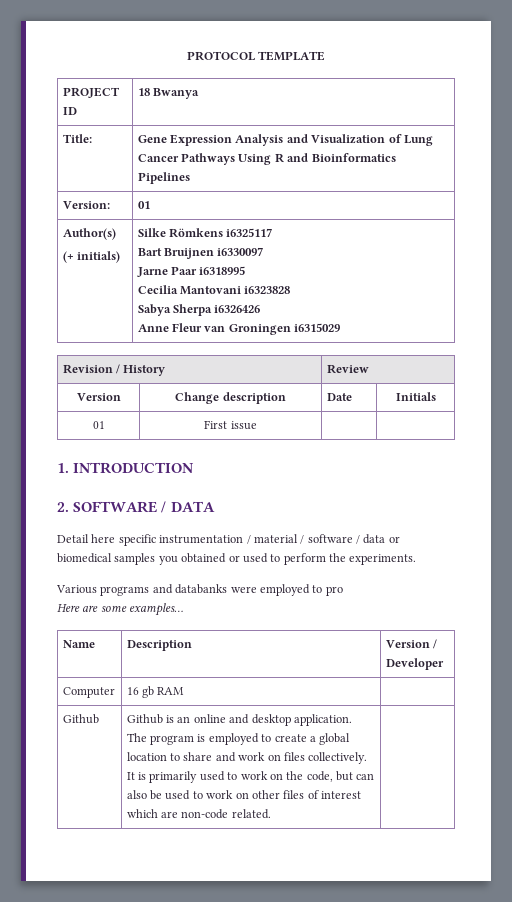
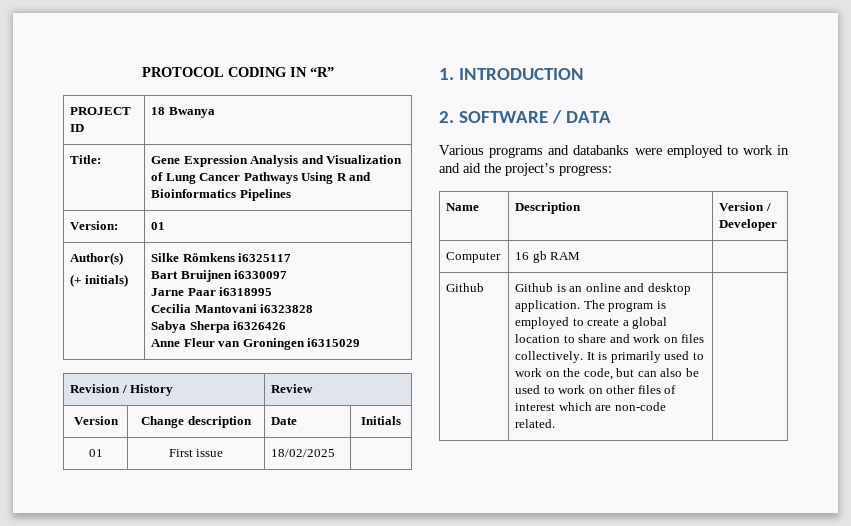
- PROTOCOL TEMPLATE
+ PROTOCOL CODING IN “R”
- 01 | First issue | |
+ 01 | First issue | 18/02/2025 |
- Detail here specific instrumentation / material / software / data or biomedical samples you obtained or used to perform the experiments.
- Various programs and databanks were employed to pro
- Here are some examples…
+ Various programs and databanks were employed to work in and aid the project’s progress:

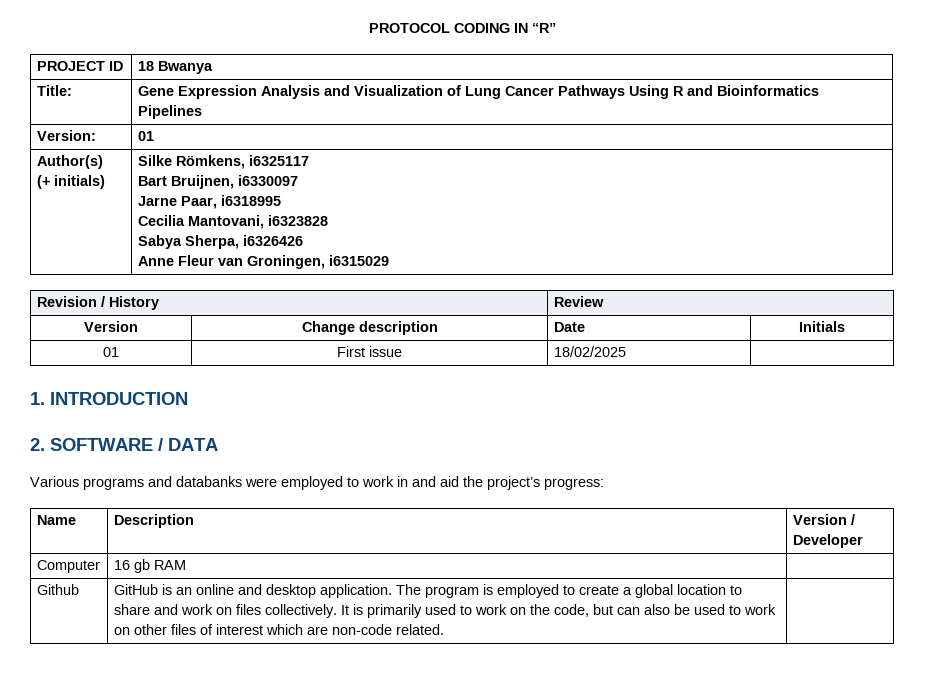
  Author(s)
- (+ initials) | Silke Römkens i6325117
- Bart Bruijnen i6330097
- Jarne Paar i6318995
- Cecilia Mantovani i6323828
- Sabya Sherpa i6326426
- Anne Fleur van Groningen i6315029
+ (+ initials) | Silke Römkens, i6325117
+ Bart Bruijnen, i6330097
+ Jarne Paar, i6318995
+ Cecilia Mantovani, i6323828
+ Sabya Sherpa, i6326426
+ Anne Fleur van Groningen, i6315029
- Github is an online and desktop application.
+ GitHub is an online and desktop application.

